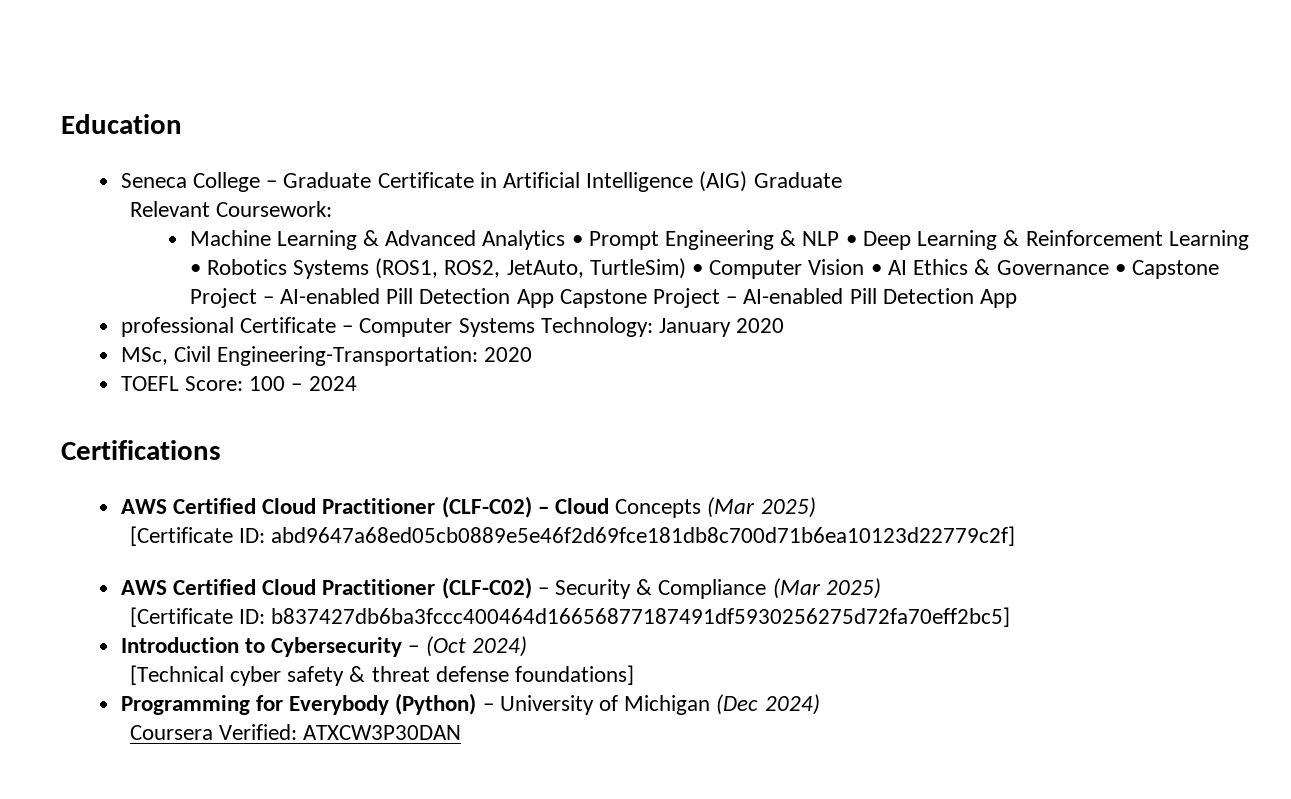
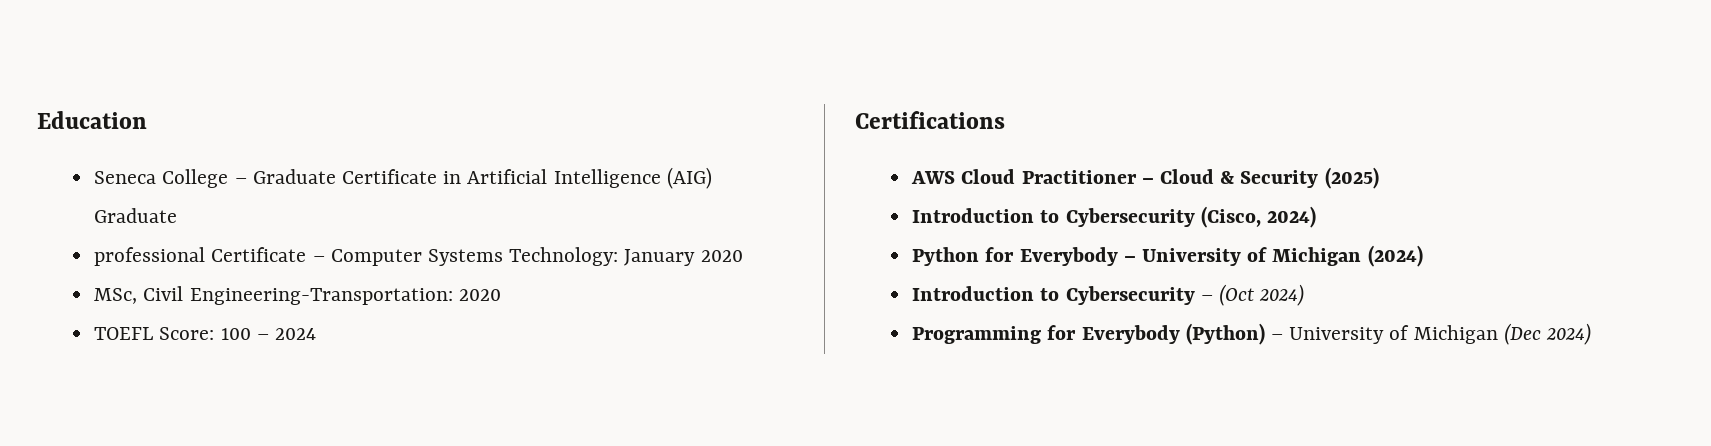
- Relevant Coursework:
- Machine Learning & Advanced Analytics • Prompt Engineering & NLP • Deep Learning & Reinforcement Learning • Robotics Systems (ROS1, ROS2, JetAuto, TurtleSim) • Computer Vision • AI Ethics & Governance • Capstone Project – AI-enabled Pill Detection App Capstone Project – AI-enabled Pill Detection App
- AWS Certified Cloud Practitioner (CLF-C02) – Cloud Concepts (Mar 2025)
- [Certificate ID: abd9647a68ed05cb0889e5e46f2d69fce181db8c700d71b6ea10123d22779c2f]
- AWS Certified Cloud Practitioner (CLF-C02) – Security & Compliance (Mar 2025)
- [Certificate ID: b837427db6ba3fccc400464d16656877187491df5930256275d72fa70eff2bc5]
+ AWS Cloud Practitioner – Cloud & Security (2025)
+ Introduction to Cybersecurity (Cisco, 2024)
+ Python for Everybody – University of Michigan (2024)
- [Technical cyber safety & threat defense foundations]
- Coursera Verified: ATXCW3P30DAN

